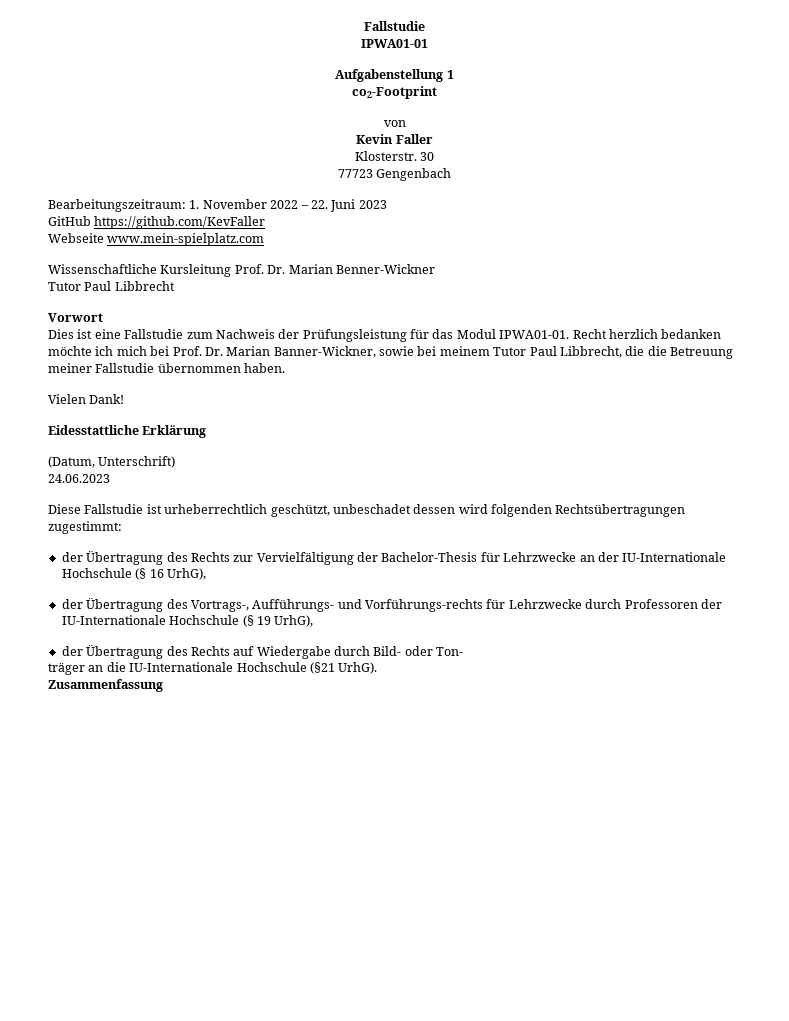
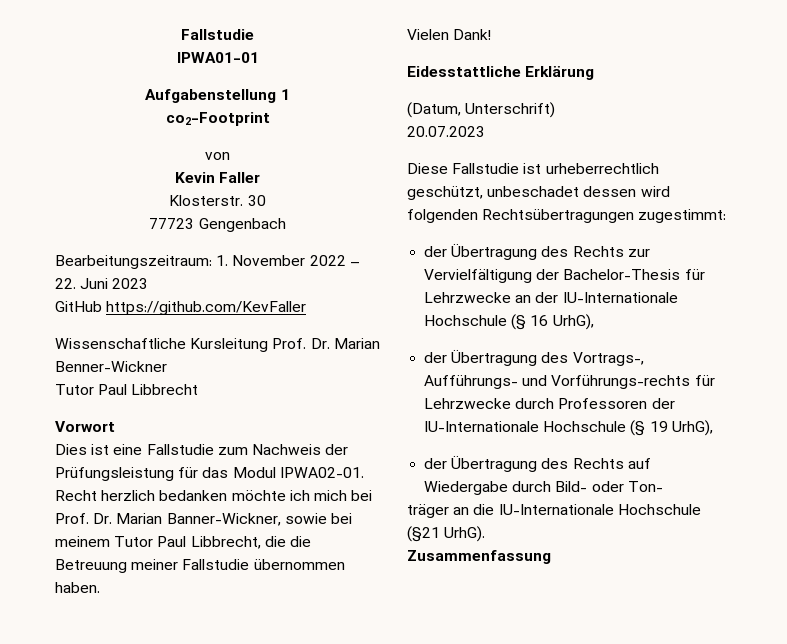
- Webseite www.mein-spielplatz.com
- Dies ist eine Fallstudie zum Nachweis der Prüfungsleistung für das Modul IPWA01-01.
+ Dies ist eine Fallstudie zum Nachweis der Prüfungsleistung für das Modul IPWA02-01.
- 24.06.2023
+ 20.07.2023

